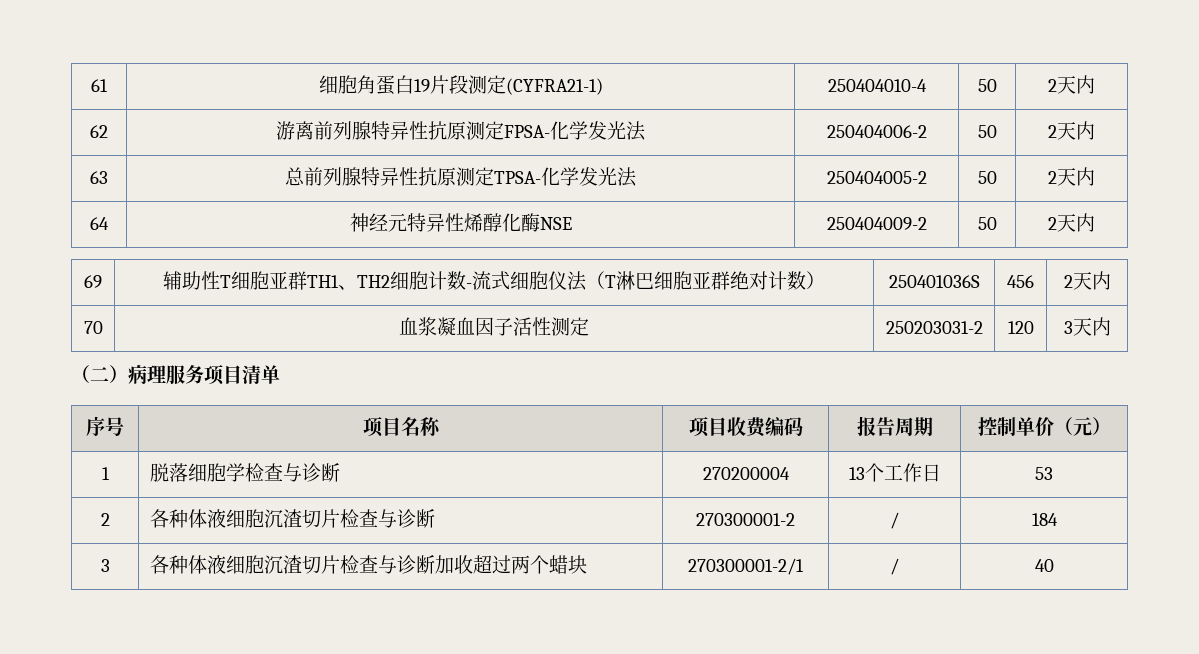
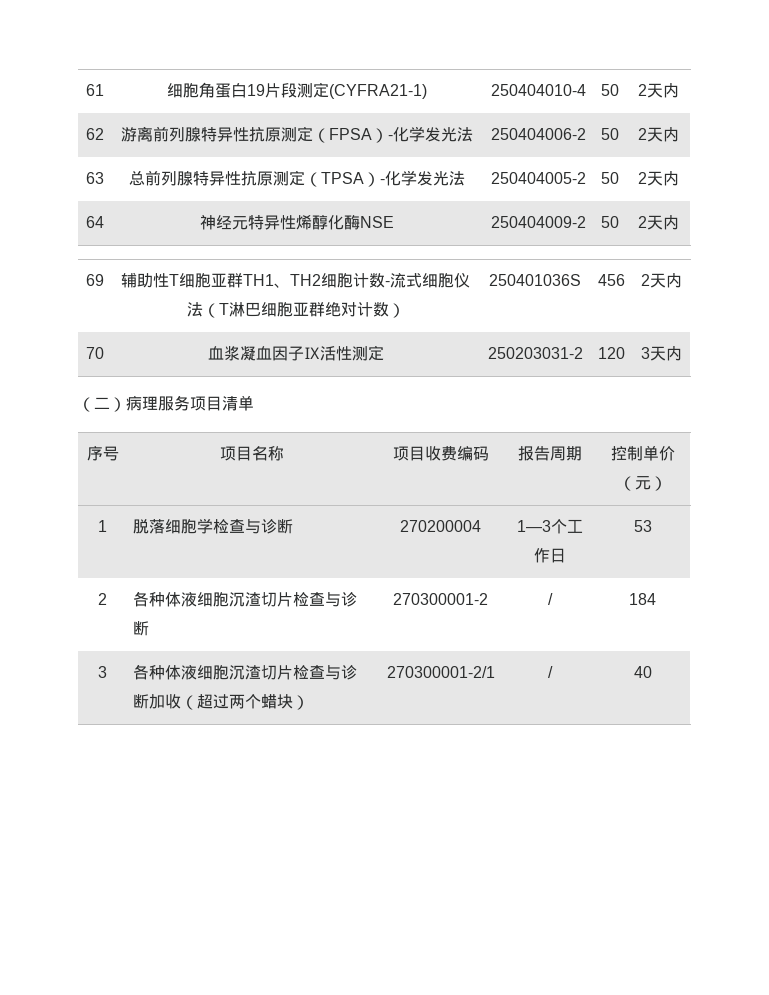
- 62 | 游离前列腺特异性抗原测定FPSA-化学发光法 | 250404006-2 | 50 | 2天内
+ 62 | 游离前列腺特异性抗原测定（FPSA）-化学发光法 | 250404006-2 | 50 | 2天内
- 63 | 总前列腺特异性抗原测定TPSA-化学发光法 | 250404005-2 | 50 | 2天内
+ 63 | 总前列腺特异性抗原测定（TPSA）-化学发光法 | 250404005-2 | 50 | 2天内
- 70 | 血浆凝血因子活性测定 | 250203031-2 | 120 | 3天内
+ 70 | 血浆凝血因子Ⅸ活性测定 | 250203031-2 | 120 | 3天内
- 1 | 脱落细胞学检查与诊断 | 270200004 | 13个工作日 | 53
+ 1 | 脱落细胞学检查与诊断 | 270200004 | 1—3个工作日 | 53
- 3 | 各种体液细胞沉渣切片检查与诊断加收超过两个蜡块 | 270300001-2/1 | / | 40
+ 3 | 各种体液细胞沉渣切片检查与诊断加收（超过两个蜡块） | 270300001-2/1 | / | 40

